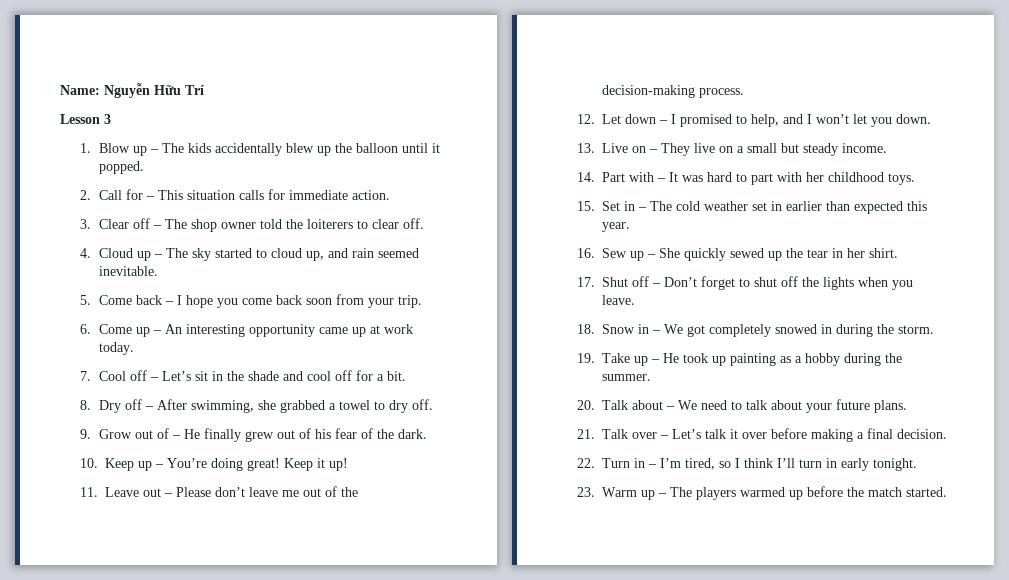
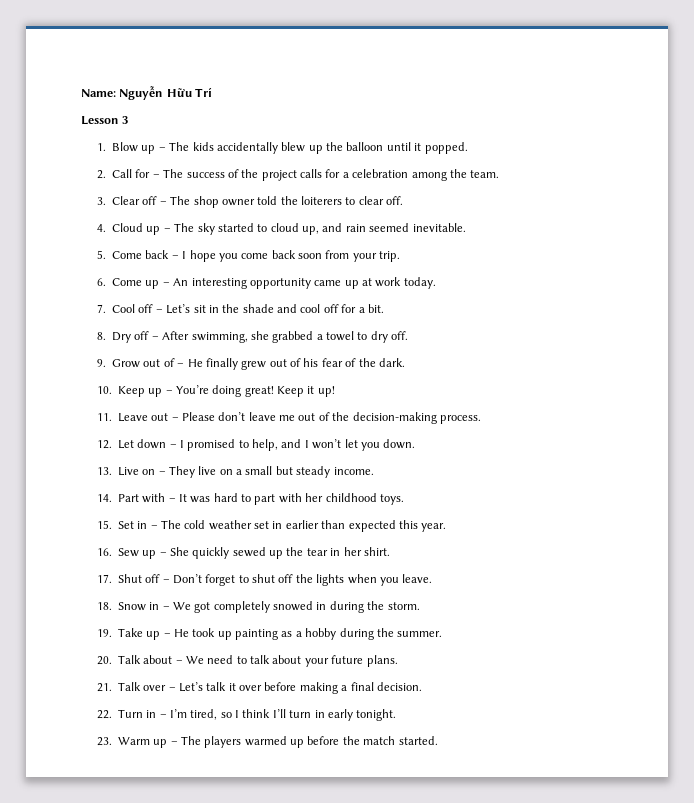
- 2. Call for – This situation calls for immediate action.
+ 2. Call for – The success of the project calls for a celebration among the team.

